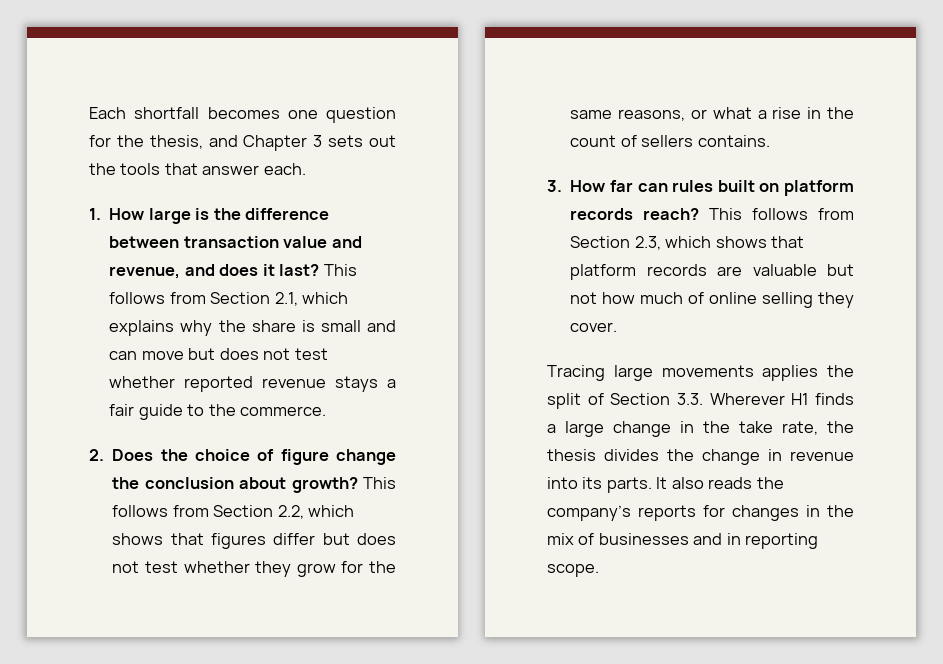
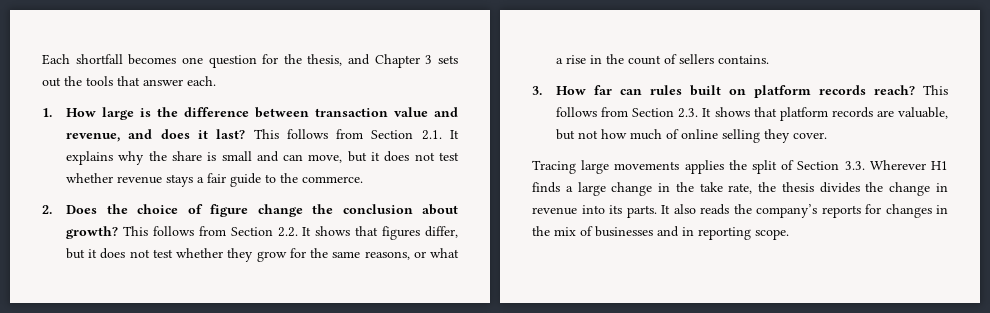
- This follows from Section 2.1, which explains why the share is small and can move but does not test whether reported revenue stays a fair guide to the commerce.
+ This follows from Section 2.1. It explains why the share is small and can move, but it does not test whether revenue stays a fair guide to the commerce.
- This follows from Section 2.2, which shows that figures differ but does not test whether they grow for the same reasons, or what a rise in the count of sellers contains.
+ This follows from Section 2.2. It shows that figures differ, but it does not test whether they grow for the same reasons, or what a rise in the count of sellers contains.
- This follows from Section 2.3, which shows that platform records are valuable but not how much of online selling they cover.
+ This follows from Section 2.3. It shows that platform records are valuable, but not how much of online selling they cover.

